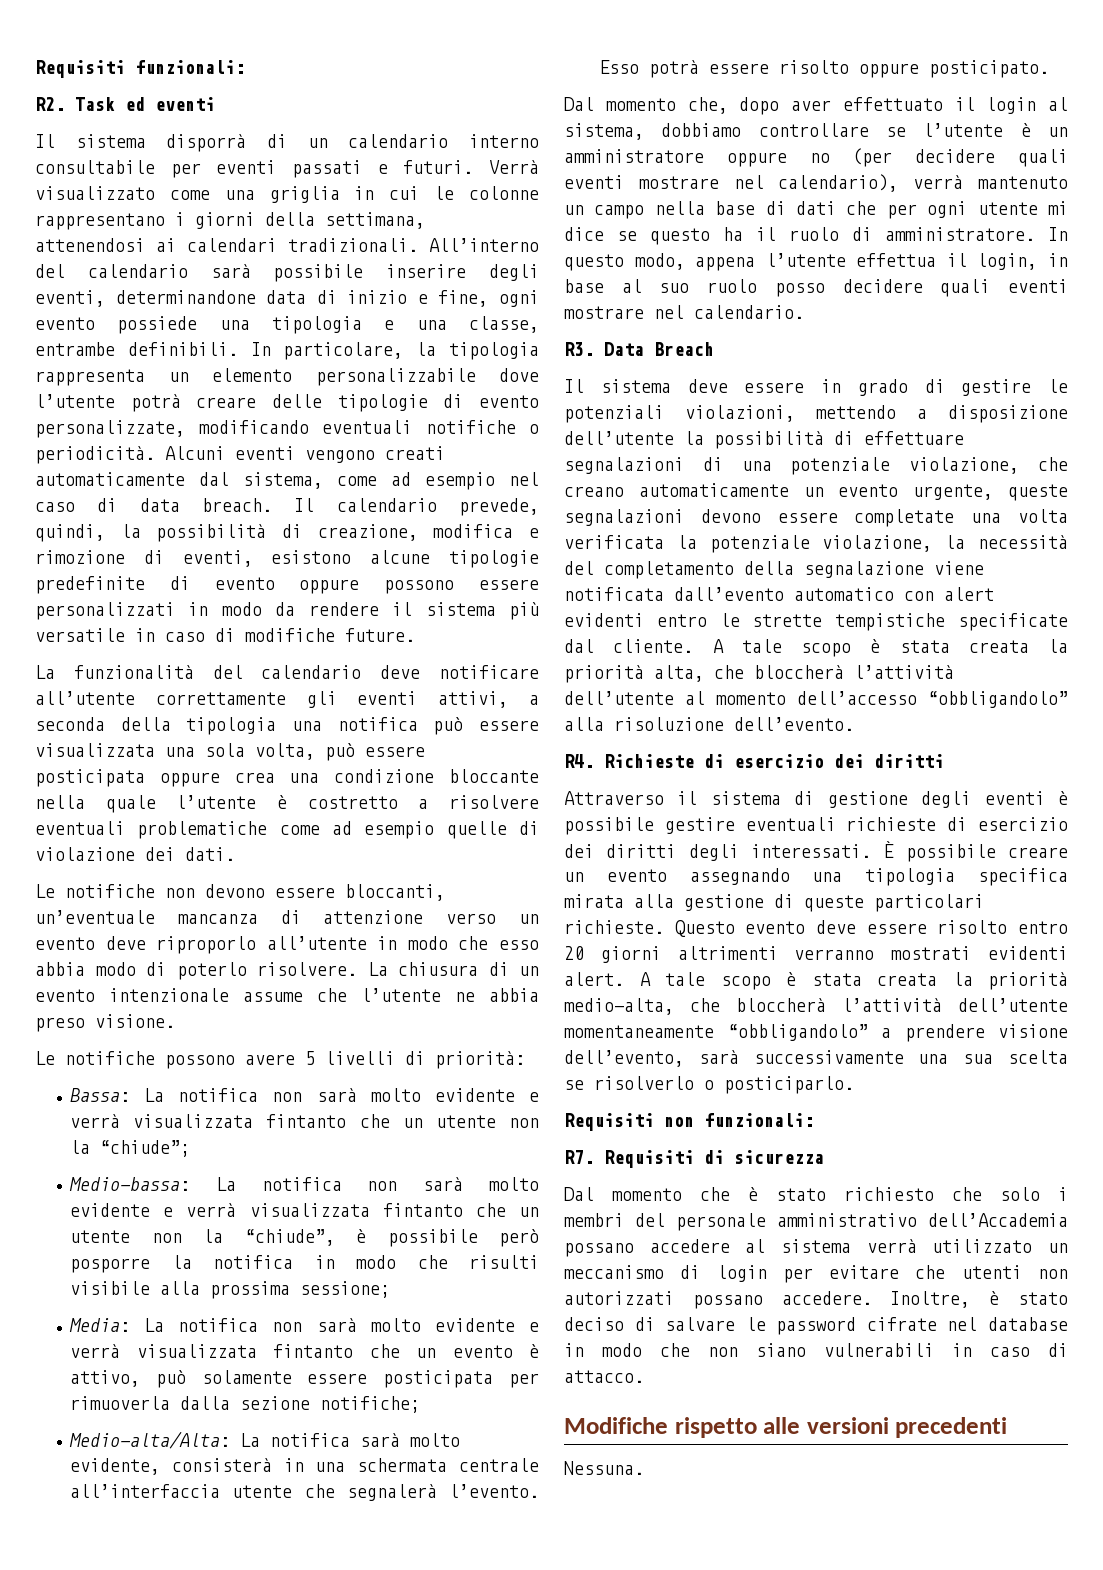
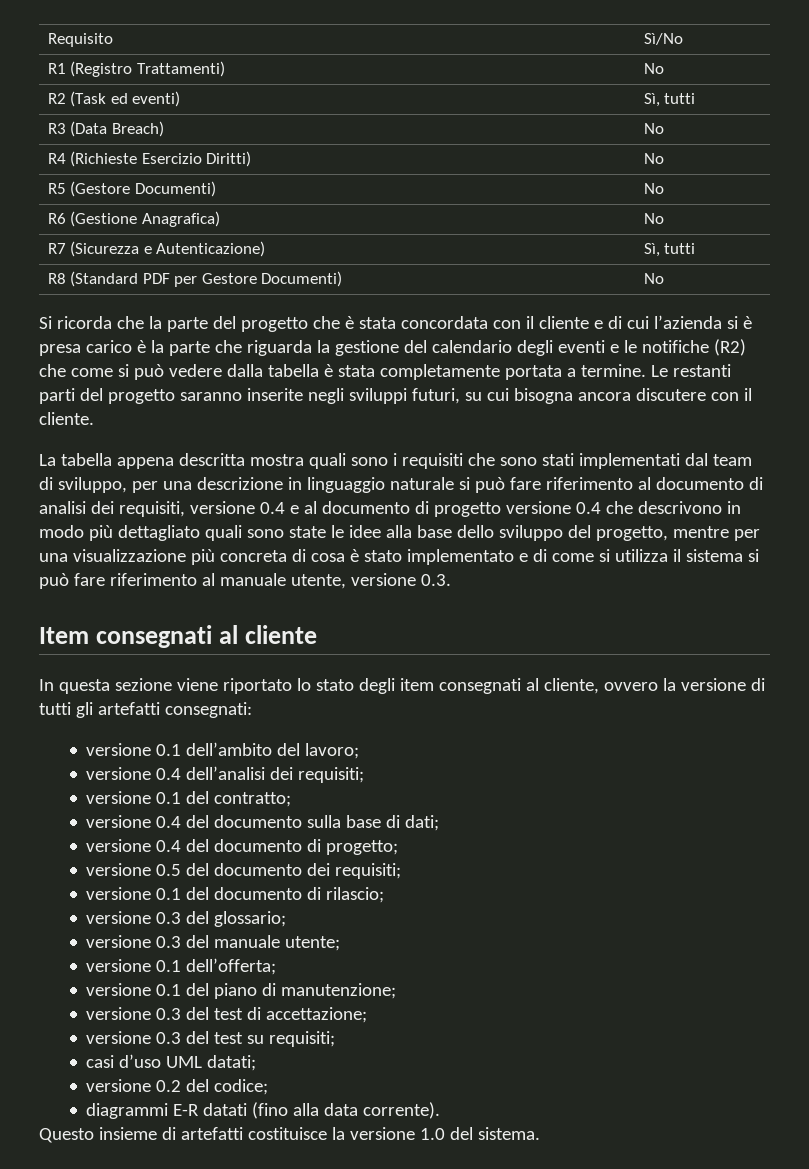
- Requisiti funzionali:
- R2. Task ed eventi
- Il sistema disporrà di un calendario interno consultabile per eventi passati e futuri. Verrà visualizzato come una griglia in cui le colonne rappresentano i giorni della settimana, attenendosi ai calendari tradizionali. All’interno del calendario sarà possibile inserire degli eventi, determinandone data di inizio e fine, ogni evento possiede una tipologia e una classe, entrambe definibili. In particolare, la tipologia rappresenta un elemento personalizzabile dove l’utente potrà creare delle tipologie di evento personalizzate, modificando eventuali notifiche o periodicità. Alcuni eventi vengono creati automaticamente dal sistema, come ad esempio nel caso di data breach. Il calendario prevede, quindi, la possibilità di creazione, modifica e rimozione di eventi, esistono alcune tipologie predefinite di evento oppure possono essere personalizzati in modo da rendere il sistema più versatile in caso di modifiche future.
- La funzionalità del calendario deve notificare all’utente correttamente gli eventi attivi, a seconda della tipologia una notifica può essere visualizzata una sola volta, può essere posticipata oppure crea una condizione bloccante nella quale l’utente è costretto a risolvere eventuali problematiche come ad esempio quelle di violazione dei dati.
- Le notifiche non devono essere bloccanti, un’eventuale mancanza di attenzione verso un evento deve riproporlo all’utente in modo che esso abbia modo di poterlo risolvere. La chiusura di un evento intenzionale assume che l’utente ne abbia preso visione.
- Le notifiche possono avere 5 livelli di priorità:
- Bassa: La notifica non sarà molto evidente e verrà visualizzata fintanto che un utente non la “chiude”;
- Medio-bassa: La notifica non sarà molto evidente e verrà visualizzata fintanto che un utente non la “chiude”, è possibile però posporre la notifica in modo che risulti visibile alla prossima sessione;
- Media: La notifica non sarà molto evidente e verrà visualizzata fintanto che un evento è attivo, può solamente essere posticipata per rimuoverla dalla sezione notifiche;
- Medio-alta/Alta: La notifica sarà molto evidente, consisterà in una schermata centrale all’interfaccia utente che segnalerà l’evento. Esso potrà essere risolto oppure posticipato.
- Dal momento che, dopo aver effettuato il login al sistema, dobbiamo controllare se l’utente è un amministratore oppure no (per decidere quali eventi mostrare nel calendario), verrà mantenuto un campo nella base di dati che per ogni utente mi dice se questo ha il ruolo di amministratore. In questo modo, appena l’utente effettua il login, in base al suo ruolo posso decidere quali eventi mostrare nel calendario.
- R3. Data Breach
- Il sistema deve essere in grado di gestire le potenziali violazioni, mettendo a disposizione dell’utente la possibilità di effettuare segnalazioni di una potenziale violazione, che creano automaticamente un evento urgente, queste segnalazioni devono essere completate una volta verificata la potenziale violazione, la necessità del completamento della segnalazione viene notificata dall’evento automatico con alert evidenti entro le strette tempistiche specificate dal cliente. A tale scopo è stata creata la priorità alta, che bloccherà l’attività dell’utente al momento dell’accesso “obbligandolo” alla risoluzione dell’evento.
- R4. Richieste di esercizio dei diritti
- Attraverso il sistema di gestione degli eventi è possibile gestire eventuali richieste di esercizio dei diritti degli interessati. È possibile creare un evento assegnando una tipologia specifica mirata alla gestione di queste particolari richieste. Questo evento deve essere risolto entro 20 giorni altrimenti verranno mostrati evidenti alert. A tale scopo è stata creata la priorità medio-alta, che bloccherà l’attività dell’utente momentaneamente “obbligandolo” a prendere visione dell’evento, sarà successivamente una sua scelta se risolverlo o posticiparlo.
- Requisiti non funzionali:
- R7. Requisiti di sicurezza
- Dal momento che è stato richiesto che solo i membri del personale amministrativo dell’Accademia possano accedere al sistema verrà utilizzato un meccanismo di login per evitare che utenti non autorizzati possano accedere. Inoltre, è stato deciso di salvare le password cifrate nel database in modo che non siano vulnerabili in caso di attacco.
- Modifiche rispetto alle versioni precedenti
- Nessuna.
+ Requisito | Sì/No
+ R1 (Registro Trattamenti) | No
+ R2 (Task ed eventi) | Sì, tutti
+ R3 (Data Breach) | No
+ R4 (Richieste Esercizio Diritti) | No
+ R5 (Gestore Documenti) | No
+ R6 (Gestione Anagrafica) | No
+ R7 (Sicurezza e Autenticazione) | Sì, tutti
+ R8 (Standard PDF per Gestore Documenti) | No
+ Si ricorda che la parte del progetto che è stata concordata con il cliente e di cui l’azienda si è presa carico è la parte che riguarda la gestione del calendario degli eventi e le notifiche (R2) che come si può vedere dalla tabella è stata completamente portata a termine. Le restanti parti del progetto saranno inserite negli sviluppi futuri, su cui bisogna ancora discutere con il cliente.
+ La tabella appena descritta mostra quali sono i requisiti che sono stati implementati dal team di sviluppo, per una descrizione in linguaggio naturale si può fare riferimento al documento di analisi dei requisiti, versione 0.4 e al documento di progetto versione 0.4 che descrivono in modo più dettagliato quali sono state le idee alla base dello sviluppo del progetto, mentre per una visualizzazione più concreta di cosa è stato implementato e di come si utilizza il sistema si può fare riferimento al manuale utente, versione 0.3.
+ Item consegnati al cliente
+ In questa sezione viene riportato lo stato degli item consegnati al cliente, ovvero la versione di tutti gli artefatti consegnati:
+ versione 0.1 dell’ambito del lavoro;
+ versione 0.4 dell’analisi dei requisiti;
+ versione 0.1 del contratto;
+ versione 0.4 del documento sulla base di dati;
+ versione 0.4 del documento di progetto;
+ versione 0.5 del documento dei requisiti;
+ versione 0.1 del documento di rilascio;
+ versione 0.3 del glossario;
+ versione 0.3 del manuale utente;
+ versione 0.1 dell’offerta;
+ versione 0.1 del piano di manutenzione;
+ versione 0.3 del test di accettazione;
+ versione 0.3 del test su requisiti;
+ casi d’uso UML datati;
+ versione 0.2 del codice;
+ diagrammi E-R datati (fino alla data corrente).
+ Questo insieme di artefatti costituisce la versione 1.0 del sistema.

